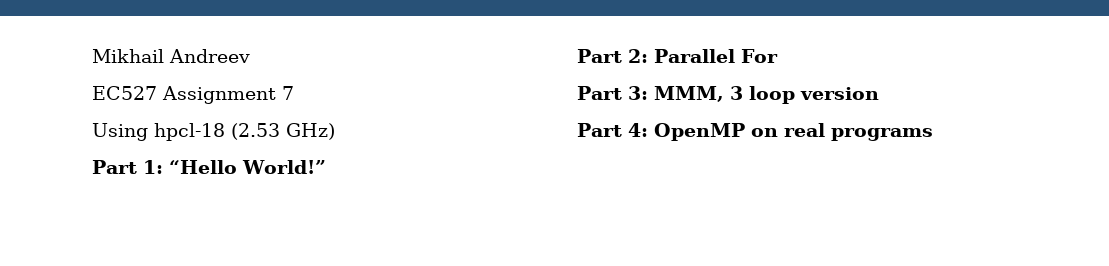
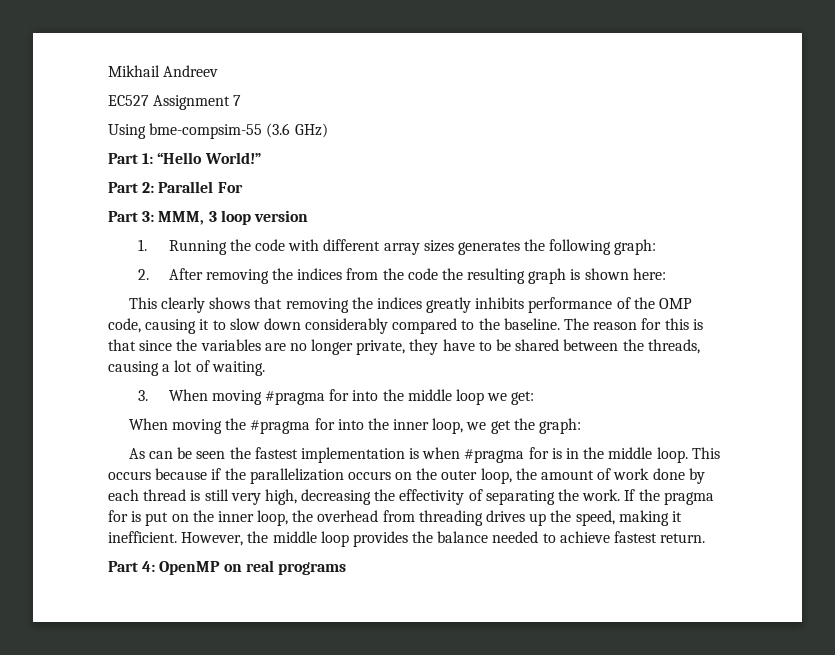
- Using hpcl-18 (2.53 GHz)
+ Using bme-compsim-55 (3.6 GHz)
+ 1. Running the code with different array sizes generates the following graph:
+ 2. After removing the indices from the code the resulting graph is shown here:
+ This clearly shows that removing the indices greatly inhibits performance of the OMP code, causing it to slow down considerably compared to the baseline. The reason for this is that since the variables are no longer private, they have to be shared between the threads, causing a lot of waiting.
+ 3. When moving #pragma for into the middle loop we get:
+ When moving the #pragma for into the inner loop, we get the graph:
+ As can be seen the fastest implementation is when #pragma for is in the middle loop. This occurs because if the parallelization occurs on the outer loop, the amount of work done by each thread is still very high, decreasing the effectivity of separating the work. If the pragma for is put on the inner loop, the overhead from threading drives up the speed, making it inefficient. However, the middle loop provides the balance needed to achieve fastest return.

